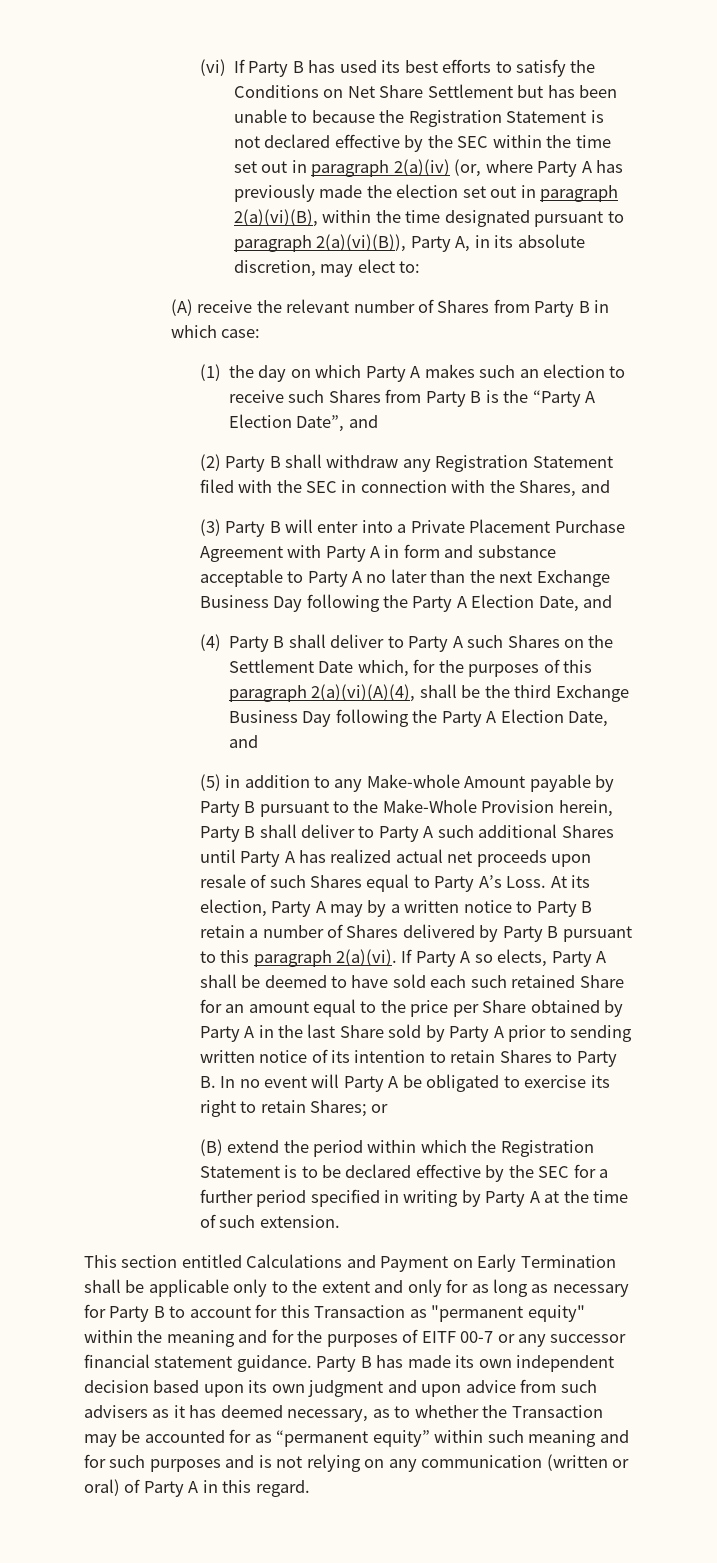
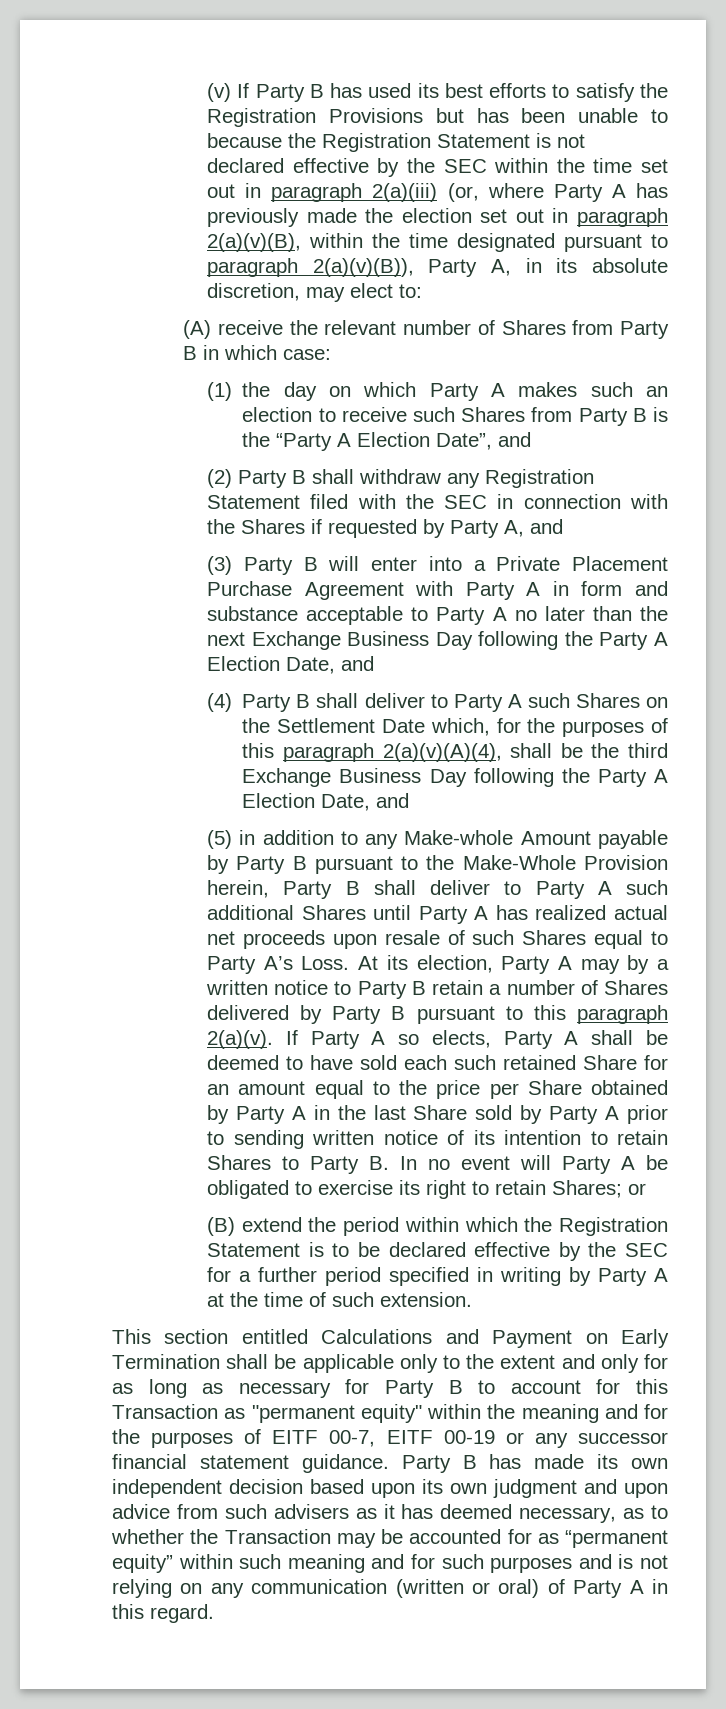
- (vi) If Party B has used its best efforts to satisfy the Conditions on Net Share Settlement but has been unable to because the Registration Statement is not declared effective by the SEC within the time set out in paragraph 2(a)(iv) (or, where Party A has previously made the election set out in paragraph 2(a)(vi)(B), within the time designated pursuant to paragraph 2(a)(vi)(B)), Party A, in its absolute discretion, may elect to:
+ (v) If Party B has used its best efforts to satisfy the Registration Provisions but has been unable to because the Registration Statement is not declared effective by the SEC within the time set out in paragraph 2(a)(iii) (or, where Party A has previously made the election set out in paragraph 2(a)(v)(B), within the time designated pursuant to paragraph 2(a)(v)(B)), Party A, in its absolute discretion, may elect to:
- (2) Party B shall withdraw any Registration Statement filed with the SEC in connection with the Shares, and
+ (2) Party B shall withdraw any Registration Statement filed with the SEC in connection with the Shares if requested by Party A, and
- (4) Party B shall deliver to Party A such Shares on the Settlement Date which, for the purposes of this paragraph 2(a)(vi)(A)(4), shall be the third Exchange Business Day following the Party A Election Date, and
+ (4) Party B shall deliver to Party A such Shares on the Settlement Date which, for the purposes of this paragraph 2(a)(v)(A)(4), shall be the third Exchange Business Day following the Party A Election Date, and
- At its election, Party A may by a written notice to Party B retain a number of Shares delivered by Party B pursuant to this paragraph 2(a)(vi).
+ At its election, Party A may by a written notice to Party B retain a number of Shares delivered by Party B pursuant to this paragraph 2(a)(v).
- This section entitled Calculations and Payment on Early Termination shall be applicable only to the extent and only for as long as necessary for Party B to account for this Transaction as "permanent equity" within the meaning and for the purposes of EITF 00-7 or any successor financial statement guidance.
+ This section entitled Calculations and Payment on Early Termination shall be applicable only to the extent and only for as long as necessary for Party B to account for this Transaction as "permanent equity" within the meaning and for the purposes of EITF 00-7, EITF 00-19 or any successor financial statement guidance.

